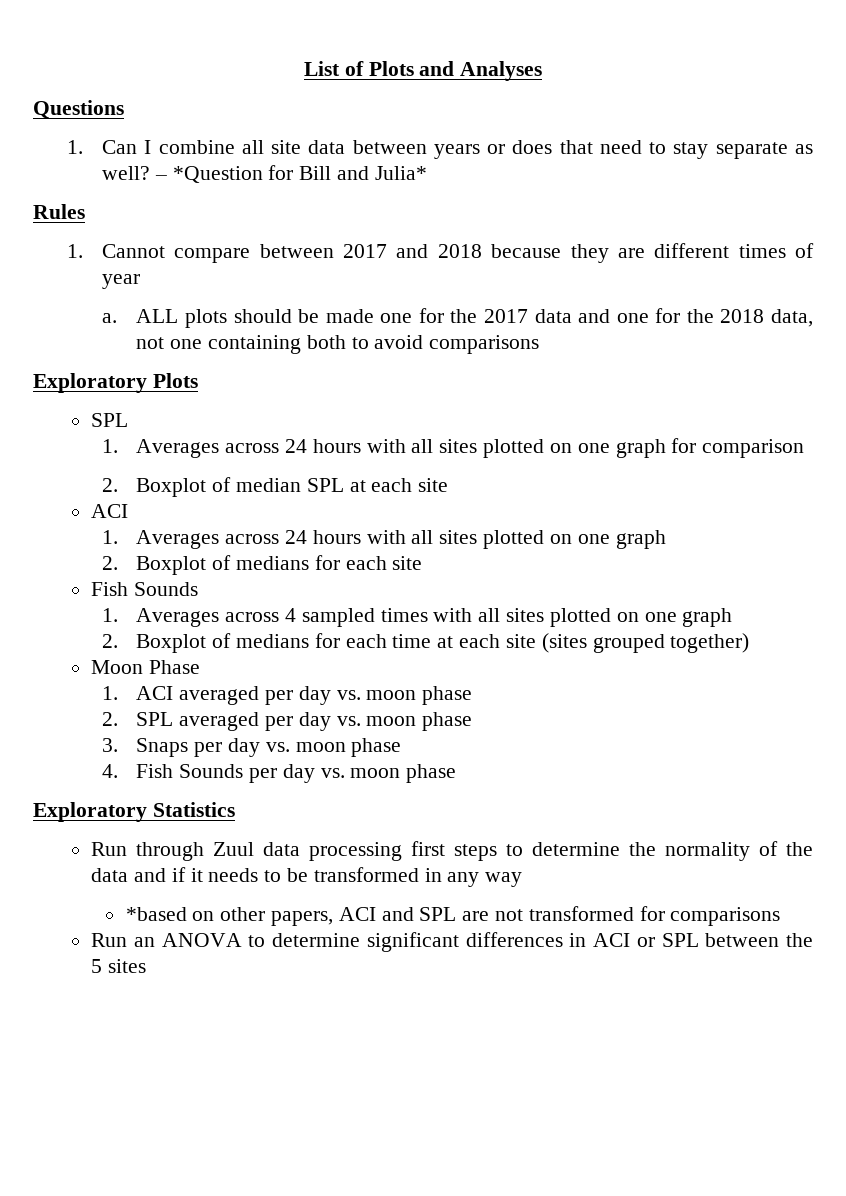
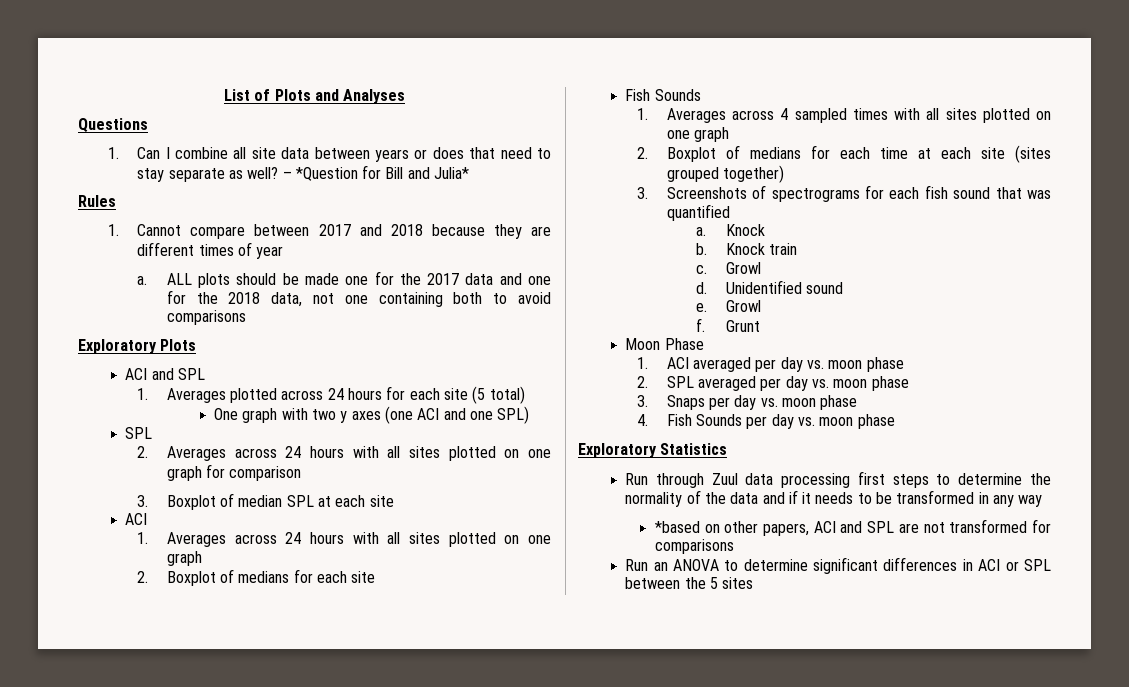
  Exploratory Plots
+ ACI and SPL
+ 1. Averages plotted across 24 hours for each site (5 total)
+ One graph with two y axes (one ACI and one SPL)
  SPL
- 1. Averages across 24 hours with all sites plotted on one graph for comparison
+ 2. Averages across 24 hours with all sites plotted on one graph for comparison
- 2. Boxplot of median SPL at each site
+ 3. Boxplot of median SPL at each site
+ 3. Screenshots of spectrograms for each fish sound that was quantified
+ a. Knock
+ b. Knock train
+ c. Growl
+ d. Unidentified sound
+ e. Growl
+ f. Grunt

